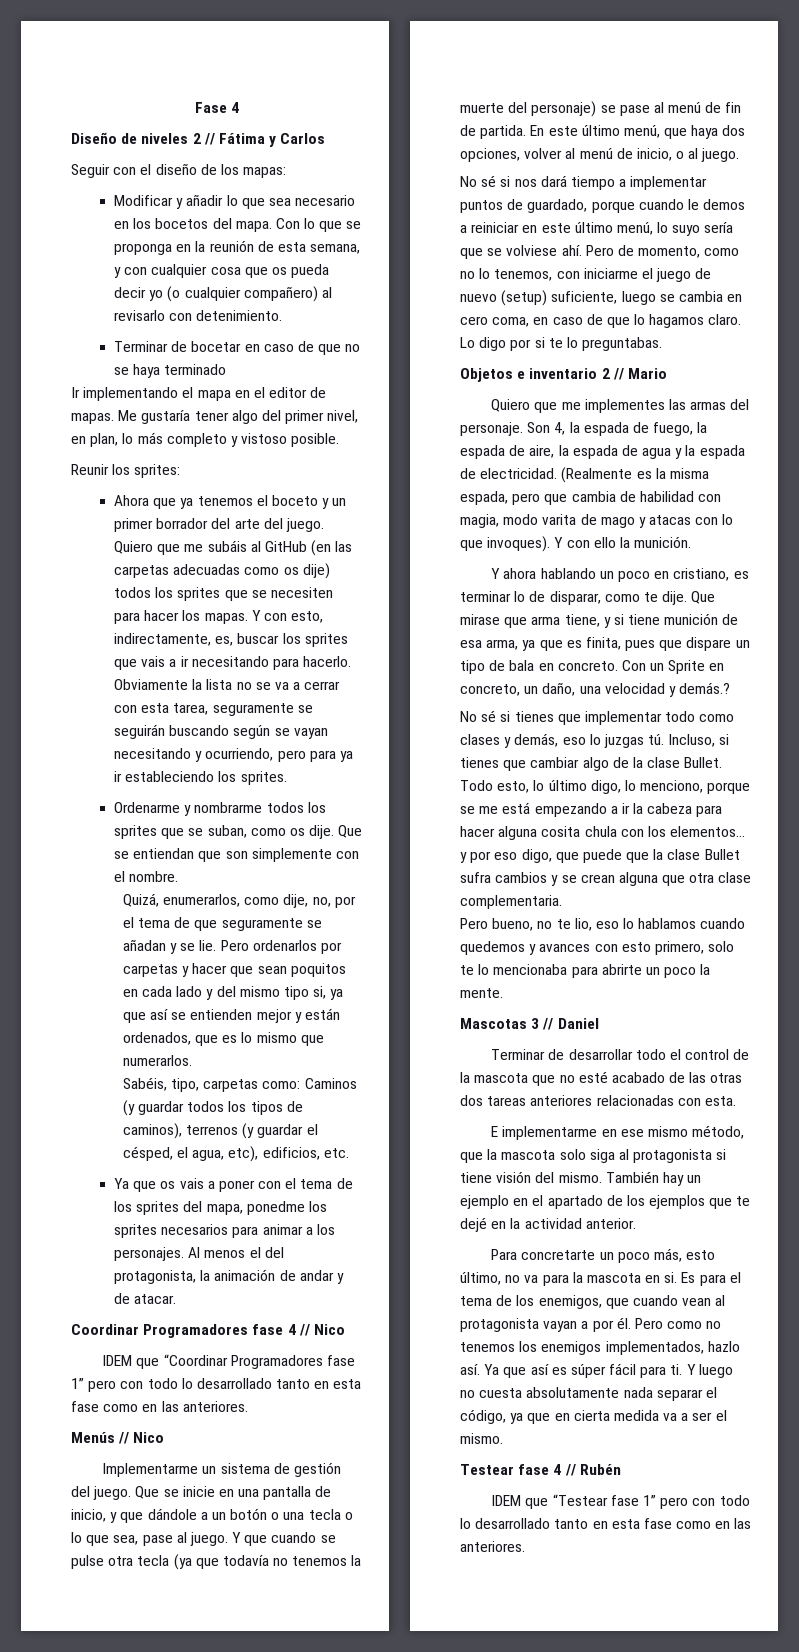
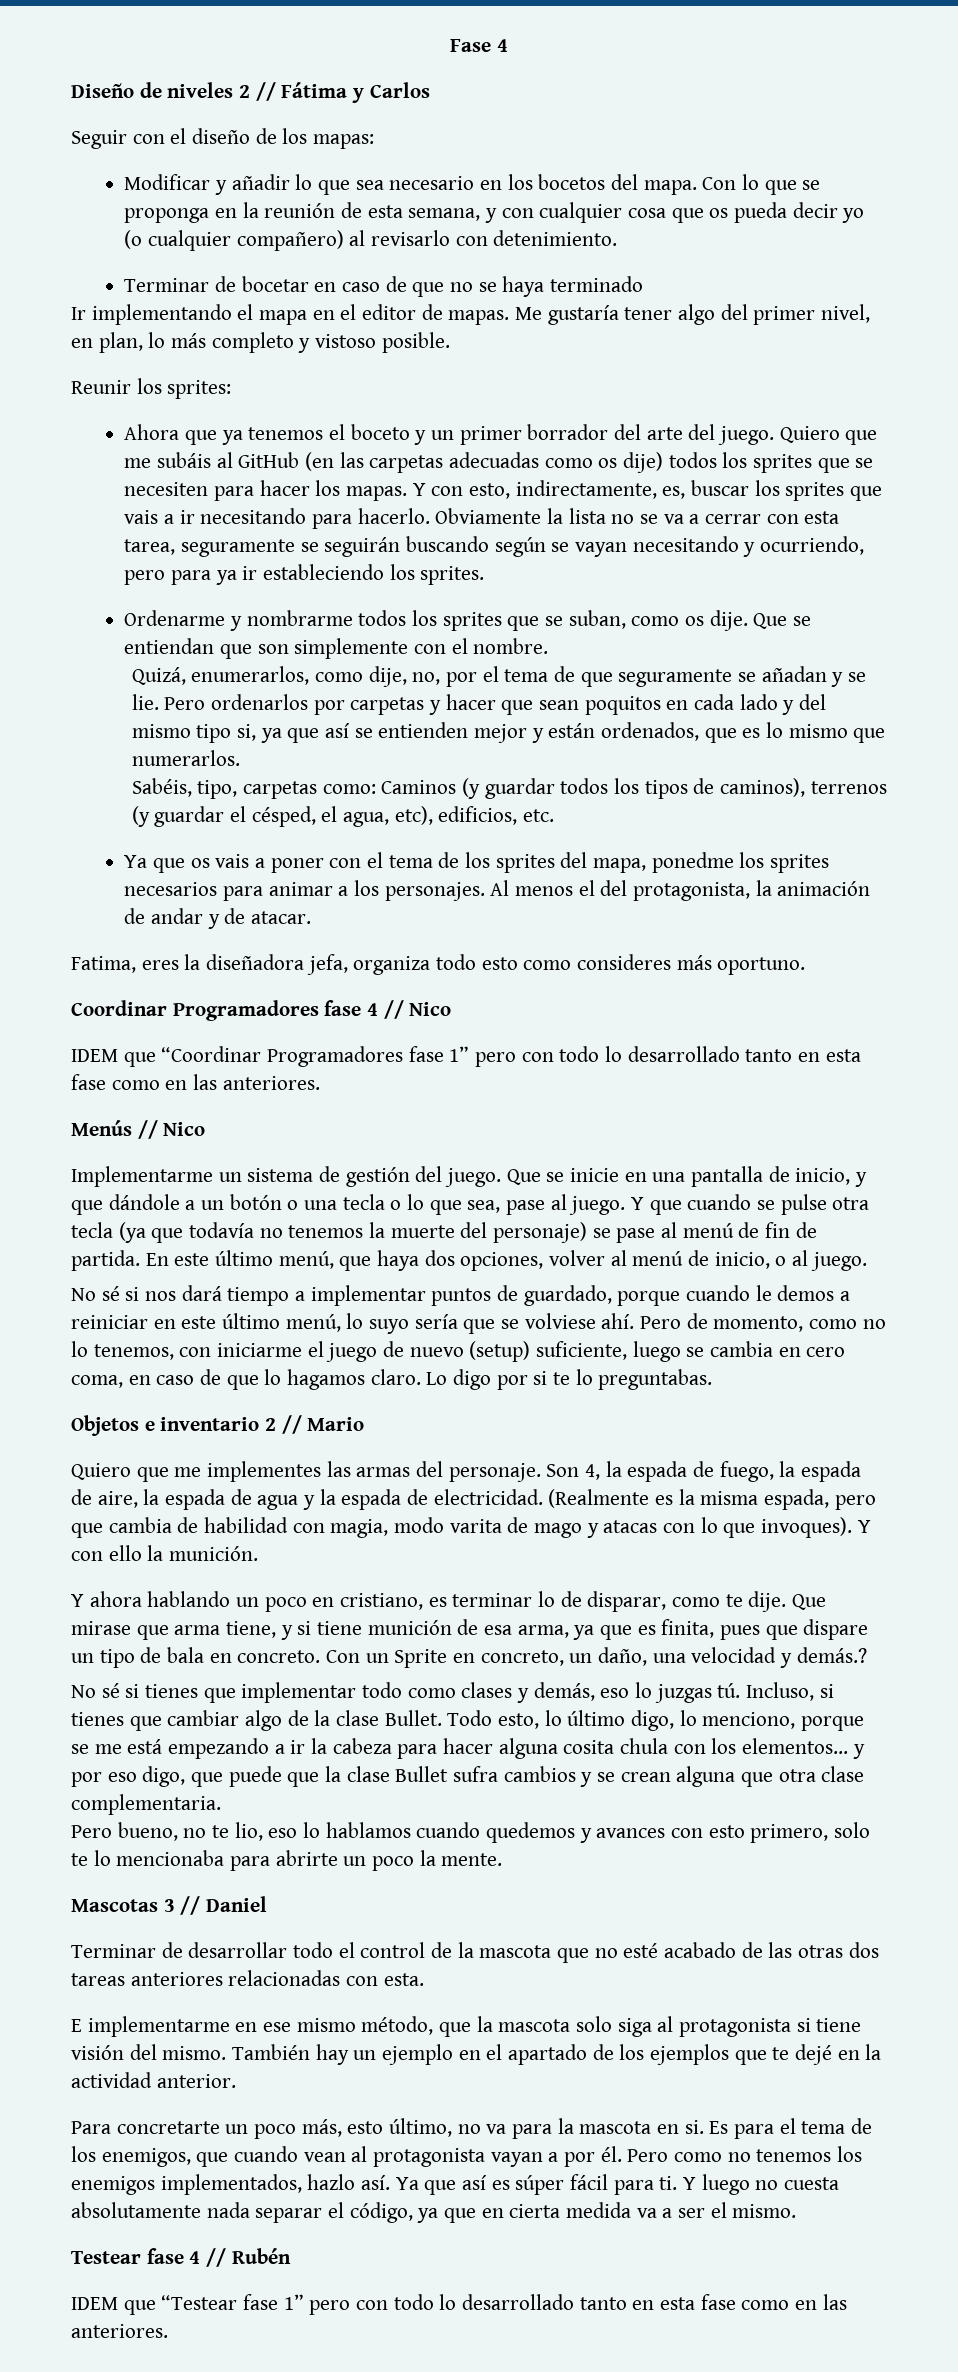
+ Fatima, eres la diseñadora jefa, organiza todo esto como consideres más oportuno.

